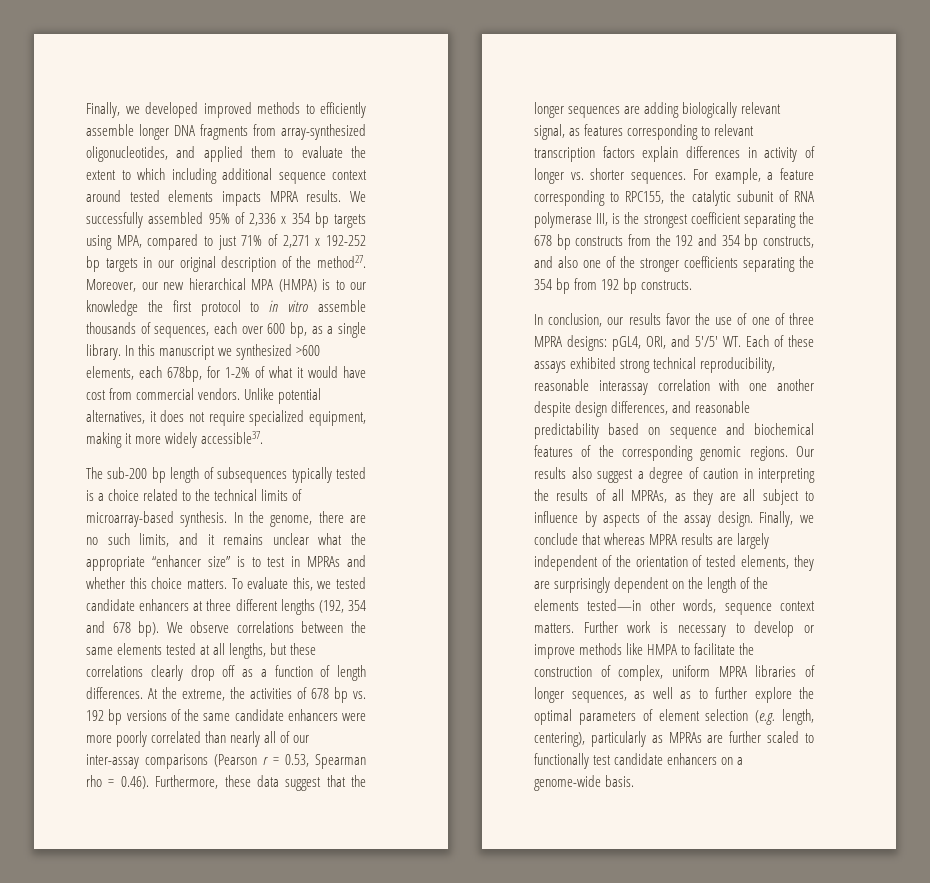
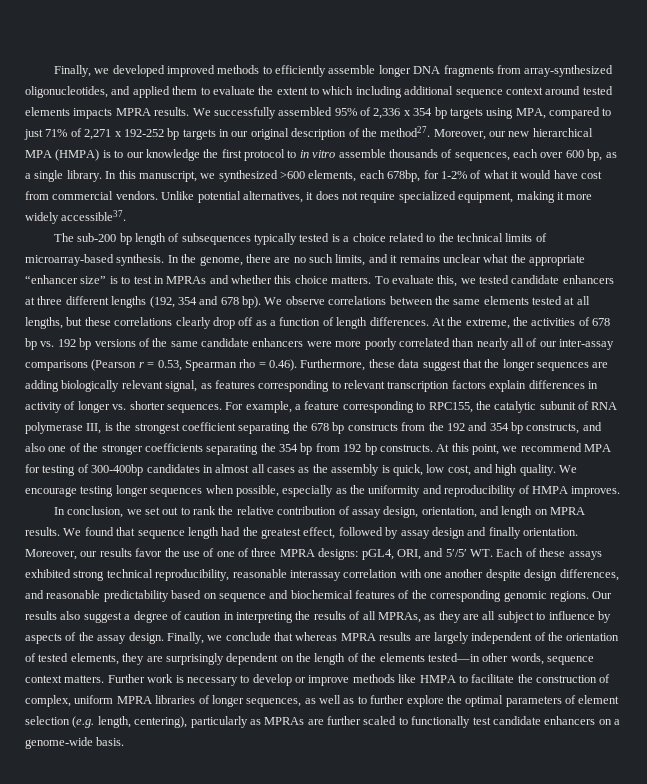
- In this manuscript we synthesized >600 elements, each 678bp, for 1-2% of what it would have cost from commercial vendors.
+ In this manuscript, we synthesized >600 elements, each 678bp, for 1-2% of what it would have cost from commercial vendors.
- For example, a feature corresponding to RPC155, the catalytic subunit of RNA polymerase III, is the strongest coefficient separating the 678 bp constructs from the 192 and 354 bp constructs, and also one of the stronger coefficients separating the 354 bp from 192 bp constructs.
- In conclusion, our results favor the use of one of three MPRA designs:
+ For example, a feature corresponding to RPC155, the catalytic subunit of RNA polymerase III, is the strongest coefficient separating the 678 bp constructs from the 192 and 354 bp constructs, and also one of the stronger coefficients separating the 354 bp from 192 bp constructs. At this point, we recommend MPA for testing of 300-400bp candidates in almost all cases as the assembly is quick, low cost, and high quality. We encourage testing longer sequences when possible, especially as the uniformity and reproducibility of HMPA improves.
+ In conclusion, we set out to rank the relative contribution of assay design, orientation, and length on MPRA results. We found that sequence length had the greatest effect, followed by assay design and finally orientation. Moreover, our results favor the use of one of three MPRA designs:

